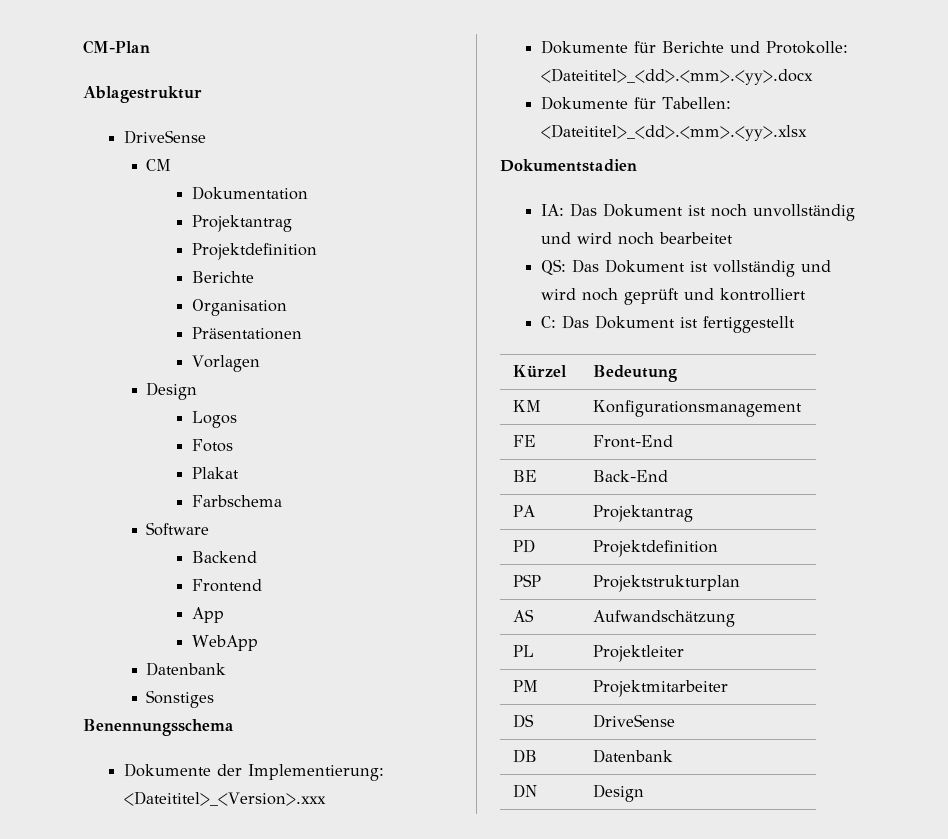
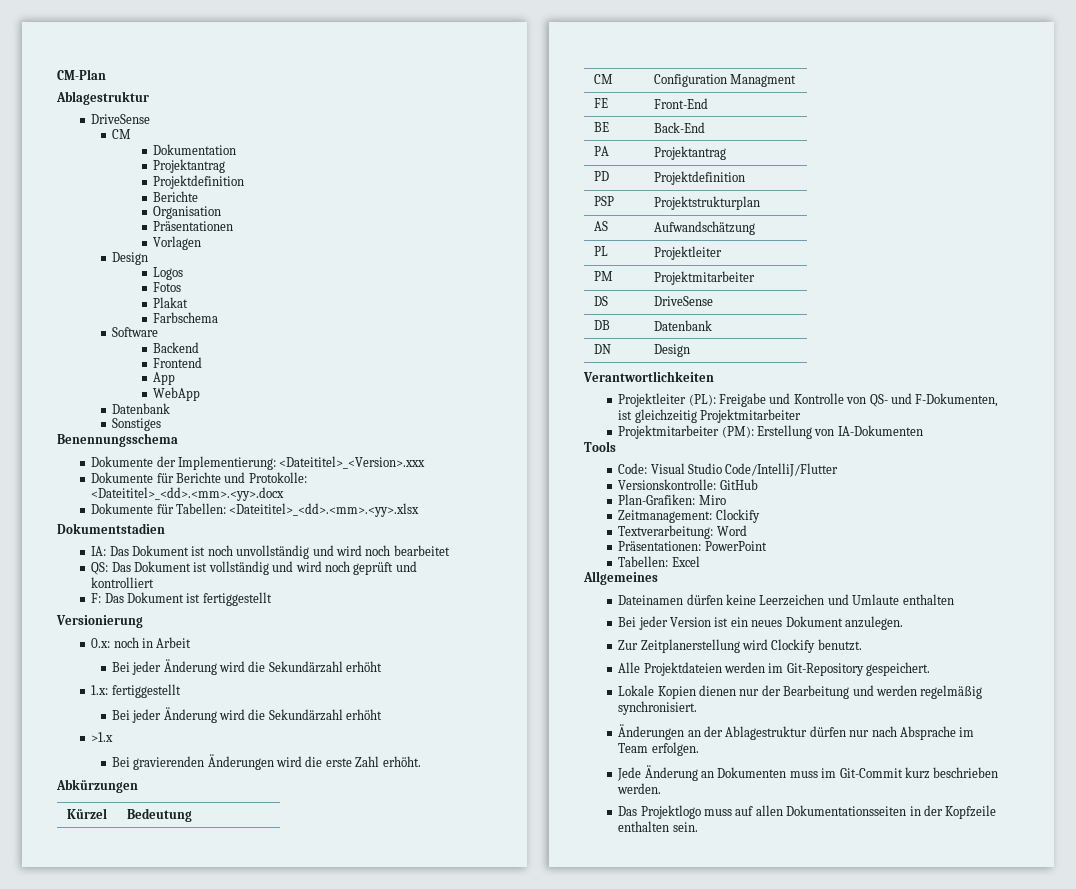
- C: Das Dokument ist fertiggestellt
+ F: Das Dokument ist fertiggestellt
+ Versionierung
+ 0.x: noch in Arbeit
+ Bei jeder Änderung wird die Sekundärzahl erhöht
+ 1.x: fertiggestellt
+ Bei jeder Änderung wird die Sekundärzahl erhöht
+ >1.x
+ Bei gravierenden Änderungen wird die erste Zahl erhöht.
+ Abkürzungen
- KM | Konfigurationsmanagement
+ CM | Configuration Managment
+ Verantwortlichkeiten
+ Projektleiter (PL): Freigabe und Kontrolle von QS- und F-Dokumenten, ist gleichzeitig Projektmitarbeiter
+ Projektmitarbeiter (PM): Erstellung von IA-Dokumenten
+ Tools
+ Code: Visual Studio Code/IntelliJ/Flutter
+ Versionskontrolle: GitHub
+ Plan-Grafiken: Miro
+ Zeitmanagement: Clockify
+ Textverarbeitung: Word
+ Präsentationen: PowerPoint
+ Tabellen: Excel
+ Allgemeines
+ Dateinamen dürfen keine Leerzeichen und Umlaute enthalten
+ Bei jeder Version ist ein neues Dokument anzulegen.
+ Zur Zeitplanerstellung wird Clockify benutzt.
+ Alle Projektdateien werden im Git-Repository gespeichert.
+ Lokale Kopien dienen nur der Bearbeitung und werden regelmäßig synchronisiert.
+ Änderungen an der Ablagestruktur dürfen nur nach Absprache im Team erfolgen.
+ Jede Änderung an Dokumenten muss im Git-Commit kurz beschrieben werden.
+ Das Projektlogo muss auf allen Dokumentationsseiten in der Kopfzeile enthalten sein.

